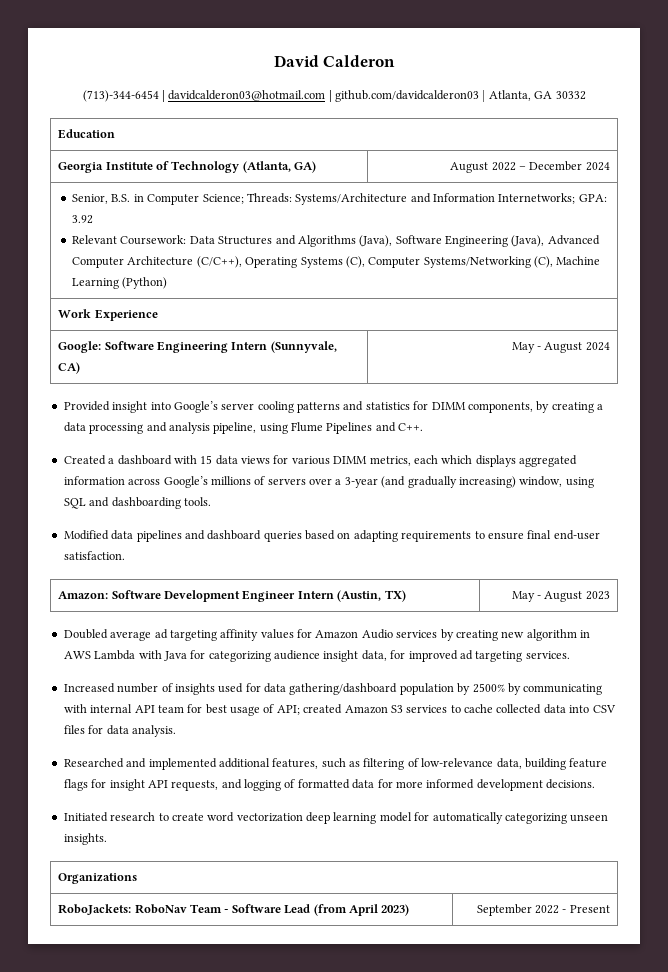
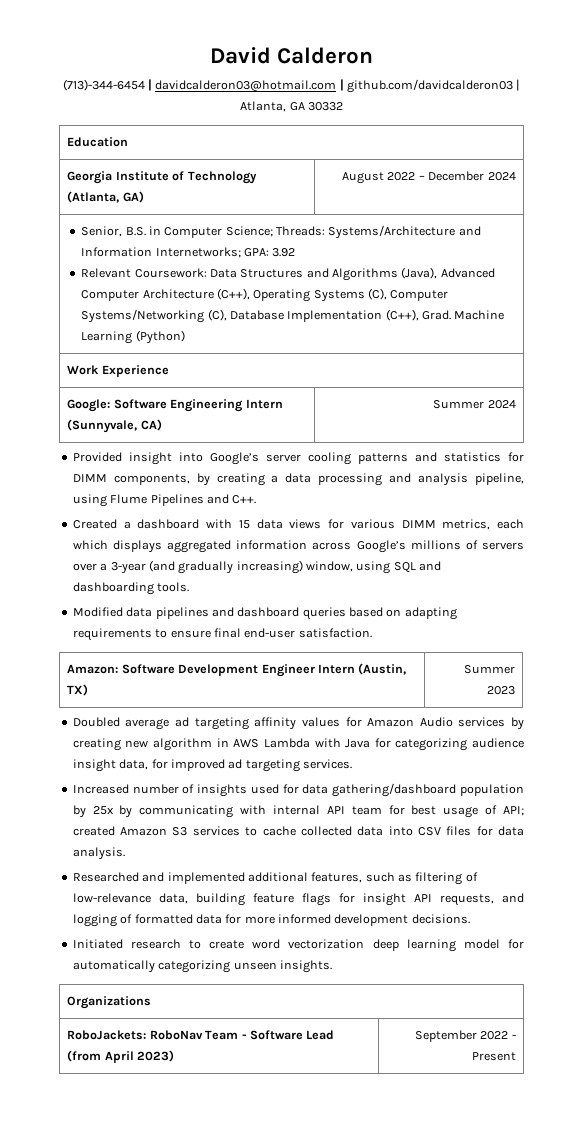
  Senior, B.S. in Computer Science; Threads: Systems/Architecture and Information Internetworks; GPA: 3.92
- Relevant Coursework: Data Structures and Algorithms (Java), Software Engineering (Java), Advanced Computer Architecture (C/C++), Operating Systems (C), Computer Systems/Networking (C), Machine Learning (Python)
+ Relevant Coursework: Data Structures and Algorithms (Java), Advanced Computer Architecture (C++), Operating Systems (C), Computer Systems/Networking (C), Database Implementation (C++), Grad. Machine Learning (Python)
- Google: Software Engineering Intern (Sunnyvale, CA) | May - August 2024
+ Google: Software Engineering Intern (Sunnyvale, CA) | Summer 2024
- Amazon: Software Development Engineer Intern (Austin, TX) | May - August 2023
+ Amazon: Software Development Engineer Intern (Austin, TX) | Summer 2023
- Increased number of insights used for data gathering/dashboard population by 2500% by communicating with internal API team for best usage of API; created Amazon S3 services to cache collected data into CSV files for data analysis.
+ Increased number of insights used for data gathering/dashboard population by 25x by communicating with internal API team for best usage of API; created Amazon S3 services to cache collected data into CSV files for data analysis.

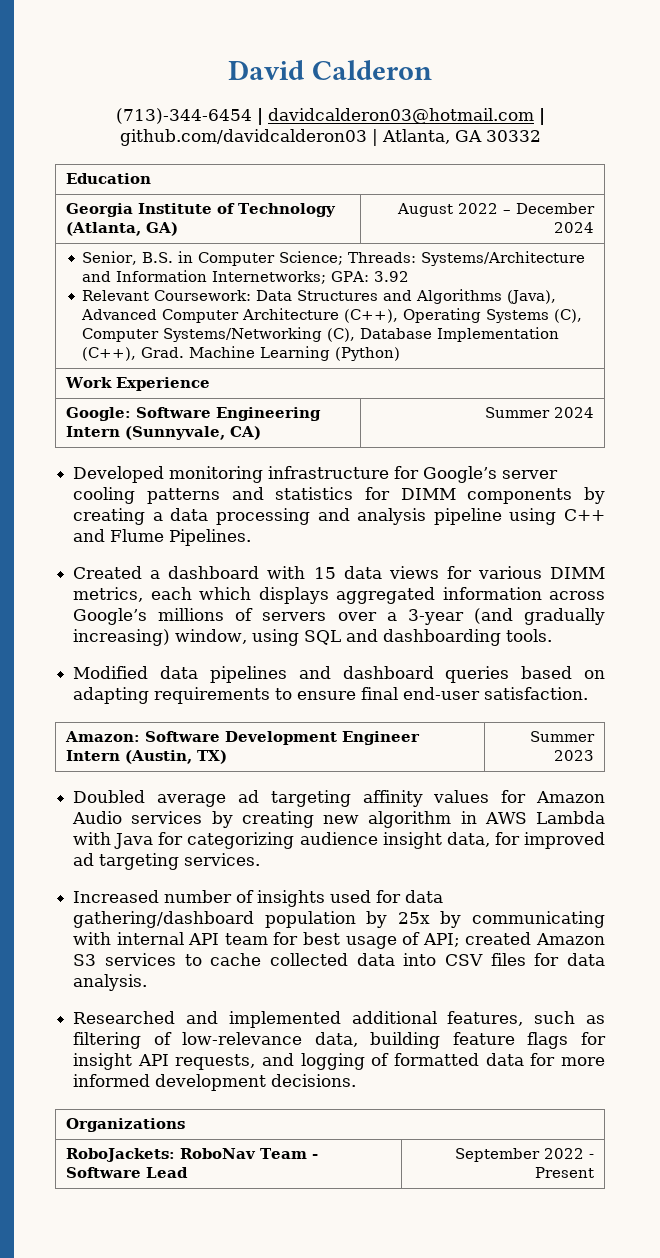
- Provided insight into Google’s server cooling patterns and statistics for DIMM components, by creating a data processing and analysis pipeline, using Flume Pipelines and C++.
+ Developed monitoring infrastructure for Google’s server cooling patterns and statistics for DIMM components by creating a data processing and analysis pipeline using C++ and Flume Pipelines.
- Initiated research to create word vectorization deep learning model for automatically categorizing unseen insights.
- RoboJackets: RoboNav Team - Software Lead (from April 2023) | September 2022 - Present
+ RoboJackets: RoboNav Team - Software Lead | September 2022 - Present

